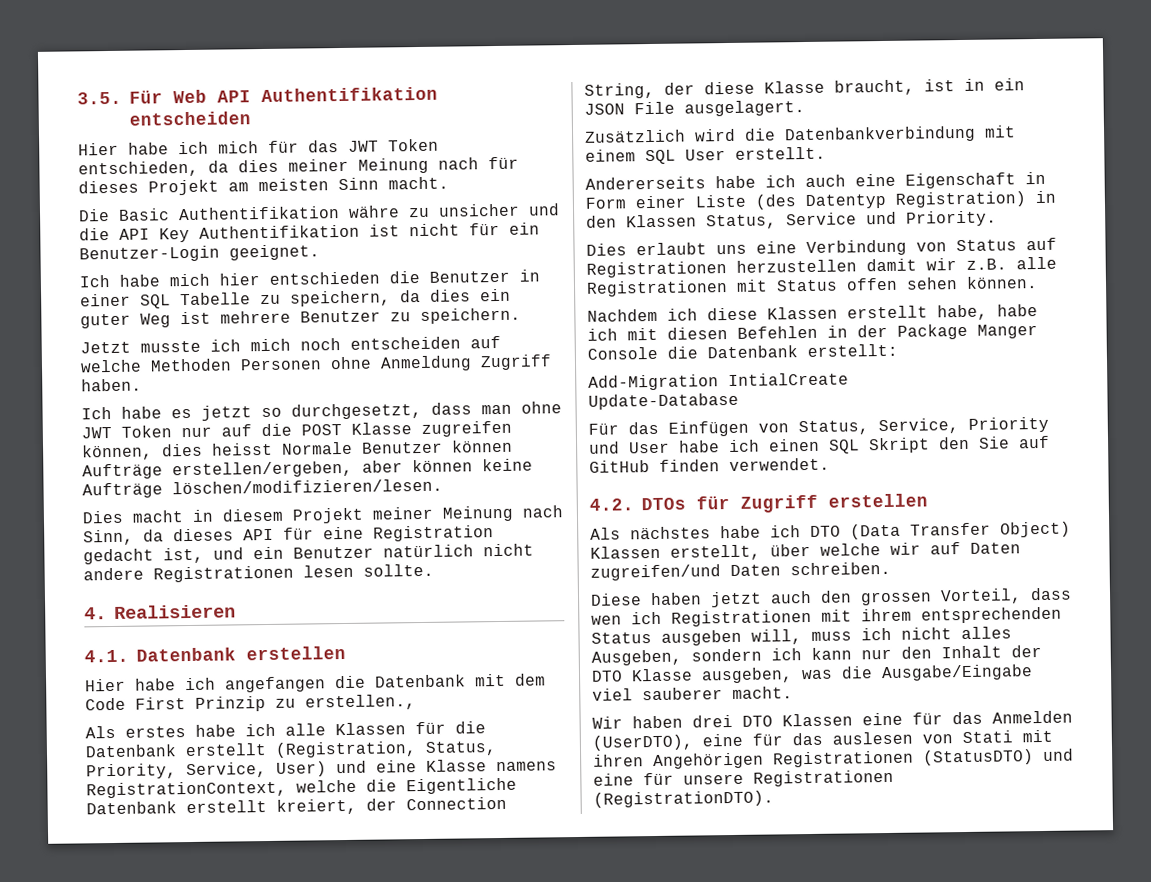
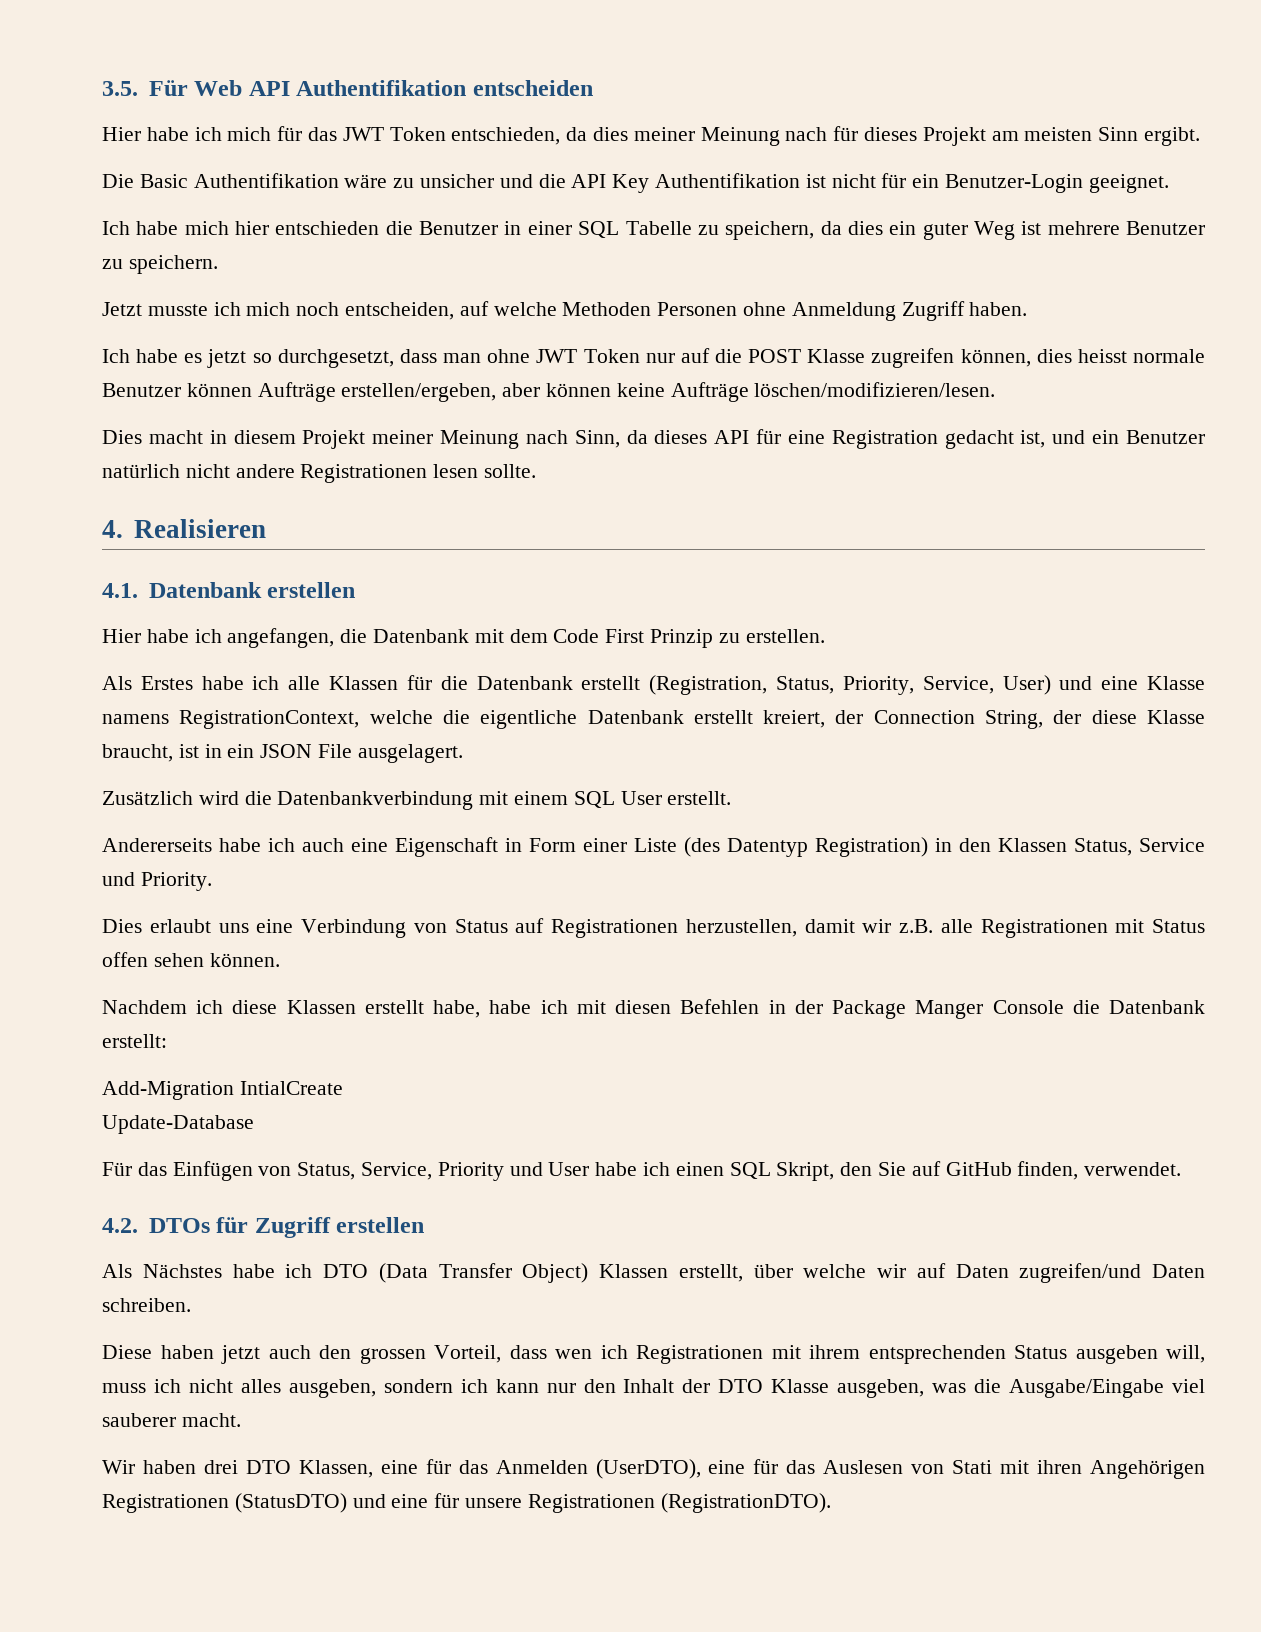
- Hier habe ich mich für das JWT Token entschieden, da dies meiner Meinung nach für dieses Projekt am meisten Sinn macht.
+ Hier habe ich mich für das JWT Token entschieden, da dies meiner Meinung nach für dieses Projekt am meisten Sinn ergibt.
- Die Basic Authentifikation währe zu unsicher und die API Key Authentifikation ist nicht für ein Benutzer-Login geeignet.
+ Die Basic Authentifikation wäre zu unsicher und die API Key Authentifikation ist nicht für ein Benutzer-Login geeignet.
- Jetzt musste ich mich noch entscheiden auf welche Methoden Personen ohne Anmeldung Zugriff haben.
+ Jetzt musste ich mich noch entscheiden, auf welche Methoden Personen ohne Anmeldung Zugriff haben.
- Ich habe es jetzt so durchgesetzt, dass man ohne JWT Token nur auf die POST Klasse zugreifen können, dies heisst Normale Benutzer können Aufträge erstellen/ergeben, aber können keine Aufträge löschen/modifizieren/lesen.
+ Ich habe es jetzt so durchgesetzt, dass man ohne JWT Token nur auf die POST Klasse zugreifen können, dies heisst normale Benutzer können Aufträge erstellen/ergeben, aber können keine Aufträge löschen/modifizieren/lesen.
- Hier habe ich angefangen die Datenbank mit dem Code First Prinzip zu erstellen.,
- Als erstes habe ich alle Klassen für die Datenbank erstellt (Registration, Status, Priority, Service, User) und eine Klasse namens RegistrationContext, welche die Eigentliche Datenbank erstellt kreiert, der Connection String, der diese Klasse braucht, ist in ein JSON File ausgelagert.
+ Hier habe ich angefangen, die Datenbank mit dem Code First Prinzip zu erstellen.
+ Als Erstes habe ich alle Klassen für die Datenbank erstellt (Registration, Status, Priority, Service, User) und eine Klasse namens RegistrationContext, welche die eigentliche Datenbank erstellt kreiert, der Connection String, der diese Klasse braucht, ist in ein JSON File ausgelagert.
- Dies erlaubt uns eine Verbindung von Status auf Registrationen herzustellen damit wir z.B. alle Registrationen mit Status offen sehen können.
+ Dies erlaubt uns eine Verbindung von Status auf Registrationen herzustellen, damit wir z.B. alle Registrationen mit Status offen sehen können.
- Für das Einfügen von Status, Service, Priority und User habe ich einen SQL Skript den Sie auf GitHub finden verwendet.
+ Für das Einfügen von Status, Service, Priority und User habe ich einen SQL Skript, den Sie auf GitHub finden, verwendet.
- Als nächstes habe ich DTO (Data Transfer Object) Klassen erstellt, über welche wir auf Daten zugreifen/und Daten schreiben.
+ Als Nächstes habe ich DTO (Data Transfer Object) Klassen erstellt, über welche wir auf Daten zugreifen/und Daten schreiben.
- Diese haben jetzt auch den grossen Vorteil, dass wen ich Registrationen mit ihrem entsprechenden Status ausgeben will, muss ich nicht alles Ausgeben, sondern ich kann nur den Inhalt der DTO Klasse ausgeben, was die Ausgabe/Eingabe viel sauberer macht.
+ Diese haben jetzt auch den grossen Vorteil, dass wen ich Registrationen mit ihrem entsprechenden Status ausgeben will, muss ich nicht alles ausgeben, sondern ich kann nur den Inhalt der DTO Klasse ausgeben, was die Ausgabe/Eingabe viel sauberer macht.
- Wir haben drei DTO Klassen eine für das Anmelden (UserDTO), eine für das auslesen von Stati mit ihren Angehörigen Registrationen (StatusDTO) und eine für unsere Registrationen (RegistrationDTO).
+ Wir haben drei DTO Klassen, eine für das Anmelden (UserDTO), eine für das Auslesen von Stati mit ihren Angehörigen Registrationen (StatusDTO) und eine für unsere Registrationen (RegistrationDTO).

